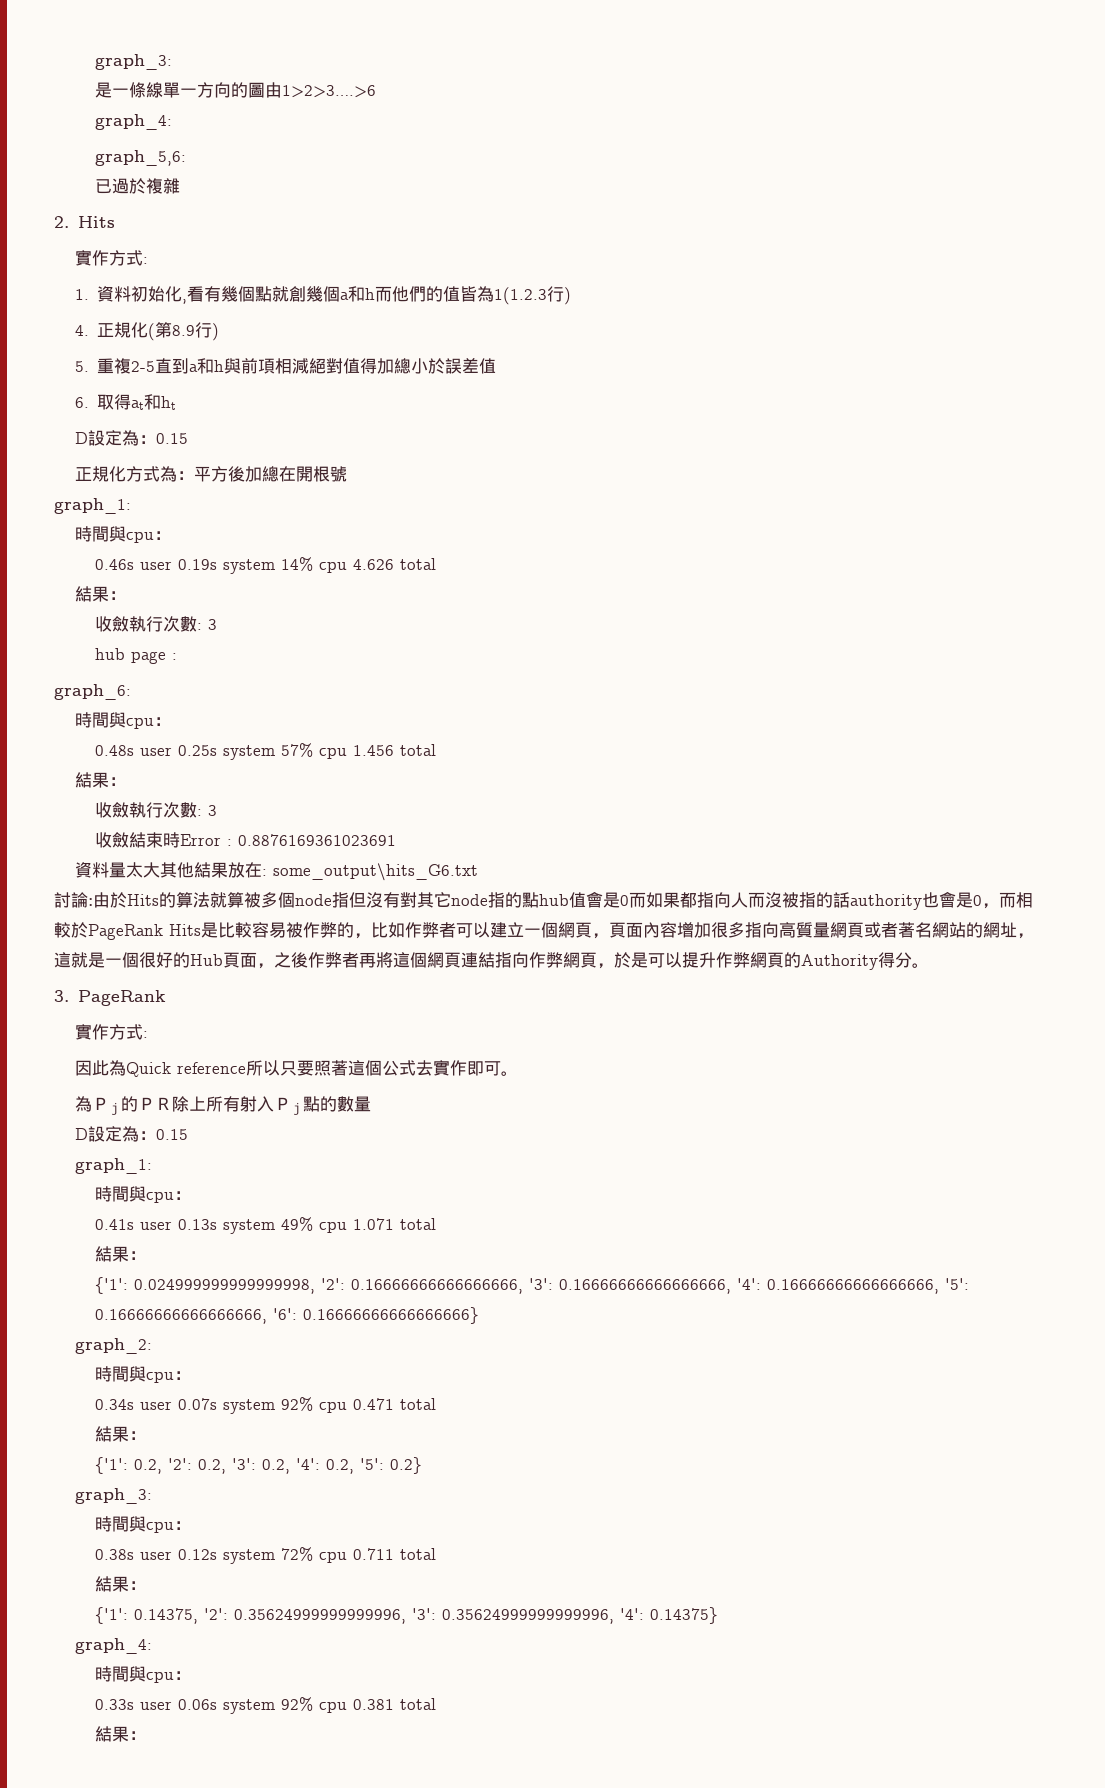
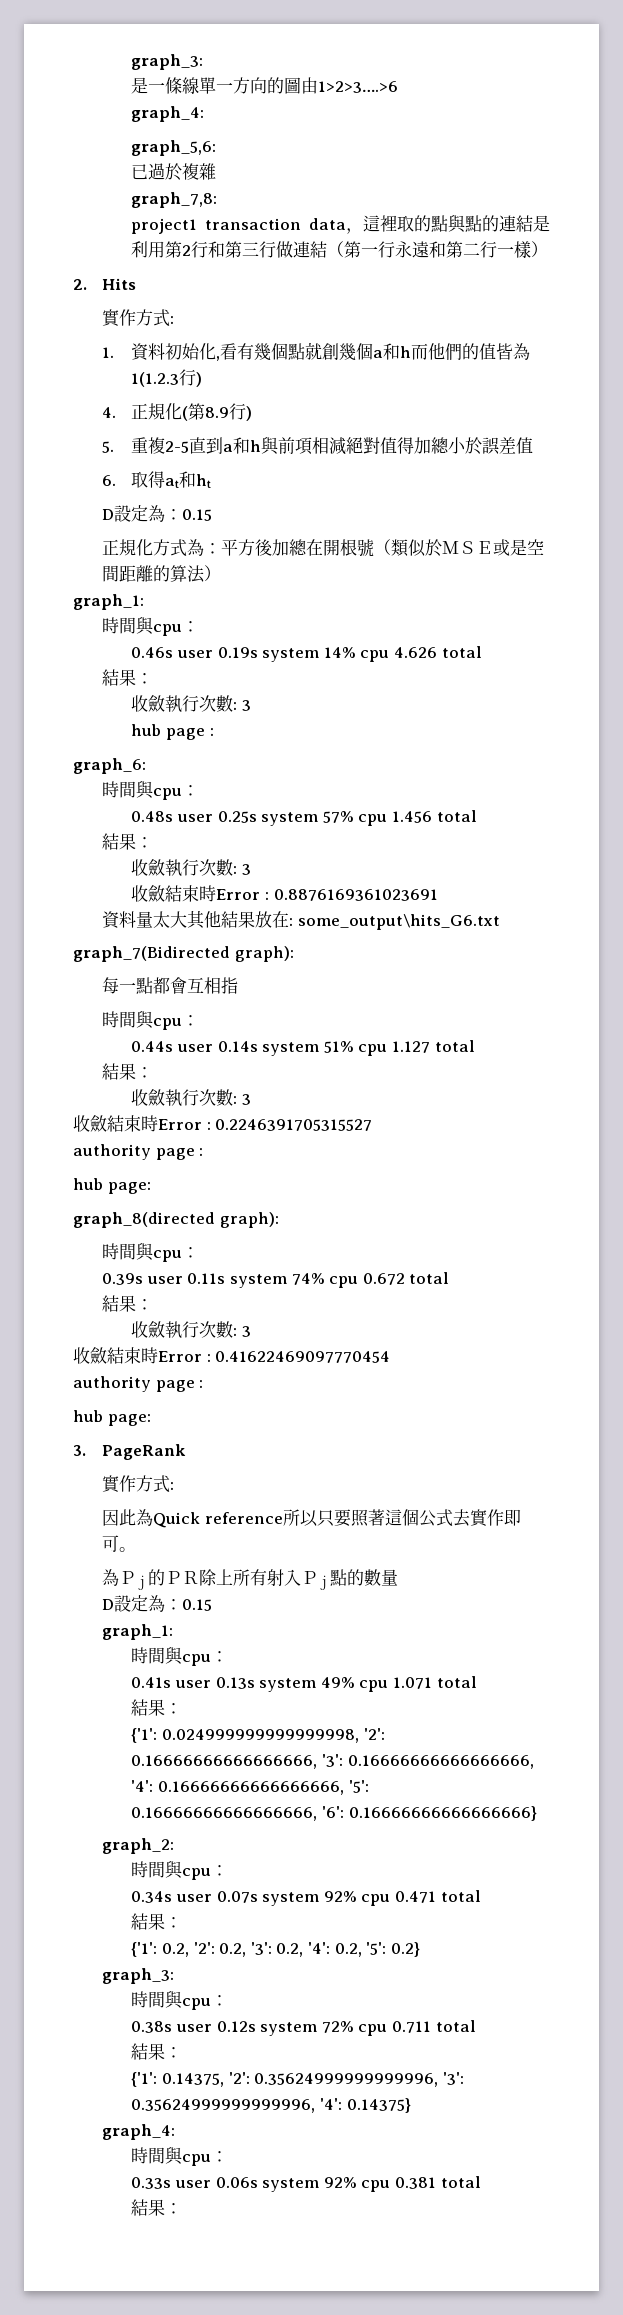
+ graph_7,8:
+ project1 transaction data，這裡取的點與點的連結是利用第2行和第三行做連結（第一行永遠和第二行一樣）
- 正規化方式為：平方後加總在開根號
+ 正規化方式為：平方後加總在開根號（類似於ＭＳＥ或是空間距離的算法）
- 討論:由於Hits的算法就算被多個node指但沒有對其它node指的點hub值會是0而如果都指向人而沒被指的話authority也會是0，而相較於PageRank Hits是比較容易被作弊的，比如作弊者可以建立一個網頁，頁面內容增加很多指向高質量網頁或者著名網站的網址，這就是一個很好的Hub頁面，之後作弊者再將這個網頁連結指向作弊網頁，於是可以提升作弊網頁的Authority得分。
+ graph_7(Bidirected graph):
+ 每一點都會互相指
+ 時間與cpu：
+ 0.44s user 0.14s system 51% cpu 1.127 total
+ 結果：
+ 收斂執行次數: 3
+ 收斂結束時Error : 0.2246391705315527
+ authority page :
+ hub page:
+ graph_8(directed graph):
+ 時間與cpu：
+ 0.39s user 0.11s system 74% cpu 0.672 total
+ 結果：
+ 收斂執行次數: 3
+ 收斂結束時Error : 0.41622469097770454
+ authority page :
+ hub page:

